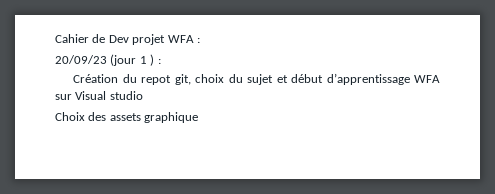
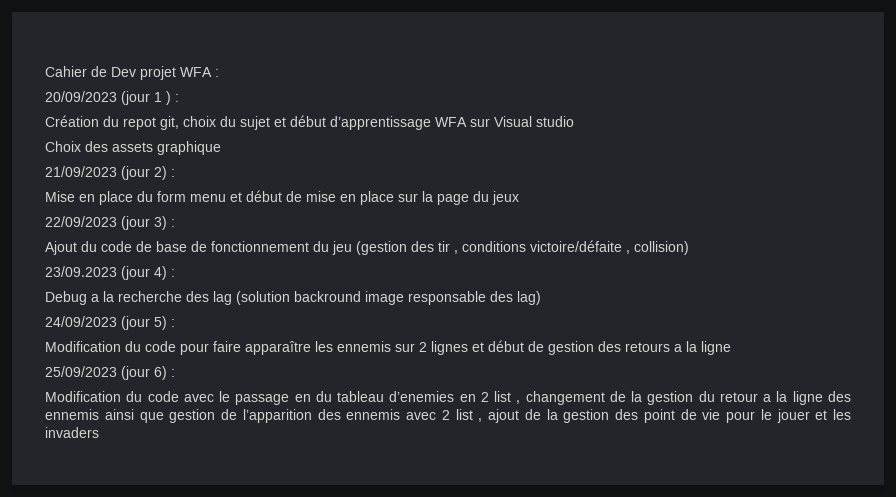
- 20/09/23 (jour 1 ) :
+ 20/09/2023 (jour 1 ) :
+ 21/09/2023 (jour 2) :
+ Mise en place du form menu et début de mise en place sur la page du jeux
+ 22/09/2023 (jour 3) :
+ Ajout du code de base de fonctionnement du jeu (gestion des tir , conditions victoire/défaite , collision)
+ 23/09.2023 (jour 4) :
+ Debug a la recherche des lag (solution backround image responsable des lag)
+ 24/09/2023 (jour 5) :
+ Modification du code pour faire apparaître les ennemis sur 2 lignes et début de gestion des retours a la ligne
+ 25/09/2023 (jour 6) :
+ Modification du code avec le passage en du tableau d’enemies en 2 list , changement de la gestion du retour a la ligne des ennemis ainsi que gestion de l’apparition des ennemis avec 2 list , ajout de la gestion des point de vie pour le jouer et les invaders

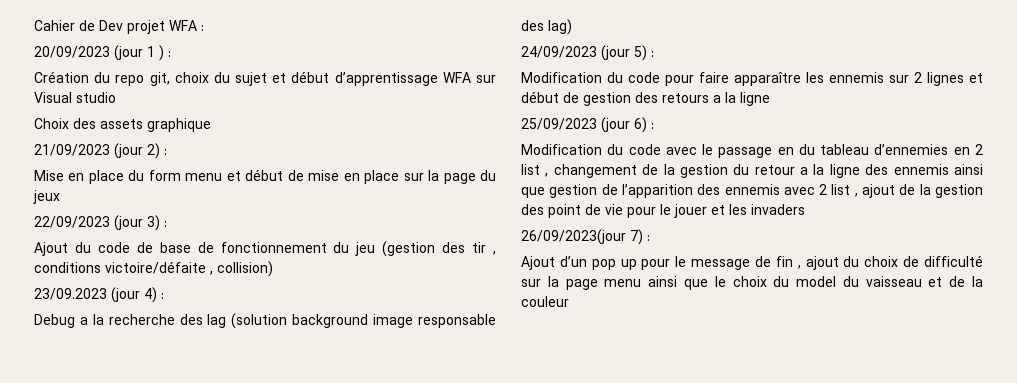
- Création du repot git, choix du sujet et début d’apprentissage WFA sur Visual studio
+ Création du repo git, choix du sujet et début d’apprentissage WFA sur Visual studio
- Debug a la recherche des lag (solution backround image responsable des lag)
+ Debug a la recherche des lag (solution background image responsable des lag)
- Modification du code avec le passage en du tableau d’enemies en 2 list , changement de la gestion du retour a la ligne des ennemis ainsi que gestion de l’apparition des ennemis avec 2 list , ajout de la gestion des point de vie pour le jouer et les invaders
+ Modification du code avec le passage en du tableau d’ennemies en 2 list , changement de la gestion du retour a la ligne des ennemis ainsi que gestion de l’apparition des ennemis avec 2 list , ajout de la gestion des point de vie pour le jouer et les invaders
+ 26/09/2023(jour 7) :
+ Ajout d’un pop up pour le message de fin , ajout du choix de difficulté sur la page menu ainsi que le choix du model du vaisseau et de la couleur

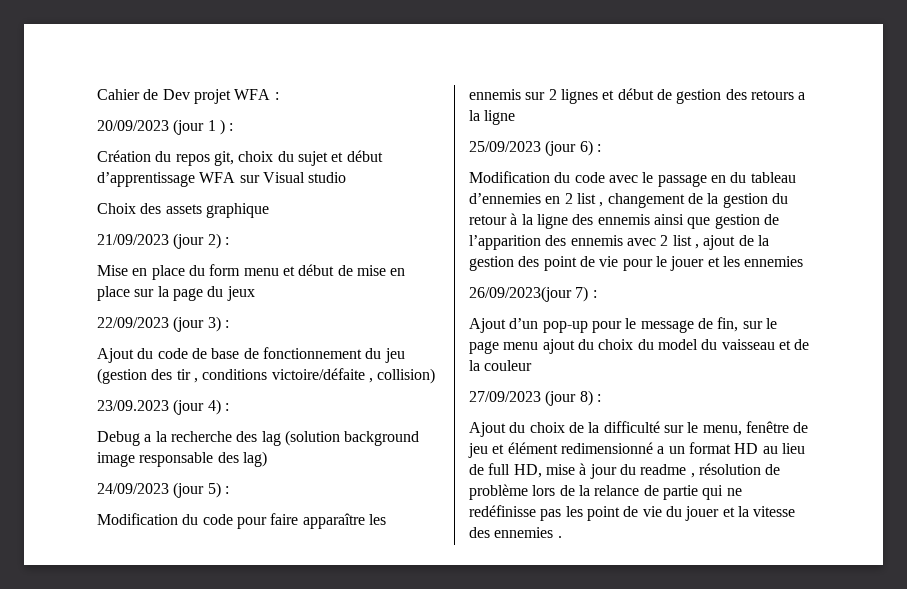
- Création du repo git, choix du sujet et début d’apprentissage WFA sur Visual studio
+ Création du repos git, choix du sujet et début d’apprentissage WFA sur Visual studio
- Modification du code avec le passage en du tableau d’ennemies en 2 list , changement de la gestion du retour a la ligne des ennemis ainsi que gestion de l’apparition des ennemis avec 2 list , ajout de la gestion des point de vie pour le jouer et les invaders
+ Modification du code avec le passage en du tableau d’ennemies en 2 list , changement de la gestion du retour à la ligne des ennemis ainsi que gestion de l’apparition des ennemis avec 2 list , ajout de la gestion des point de vie pour le jouer et les ennemies
- Ajout d’un pop up pour le message de fin , ajout du choix de difficulté sur la page menu ainsi que le choix du model du vaisseau et de la couleur
+ Ajout d’un pop-up pour le message de fin, sur le page menu ajout du choix du model du vaisseau et de la couleur
+ 27/09/2023 (jour 8) :
+ Ajout du choix de la difficulté sur le menu, fenêtre de jeu et élément redimensionné a un format HD au lieu de full HD, mise à jour du readme , résolution de problème lors de la relance de partie qui ne redéfinisse pas les point de vie du jouer et la vitesse des ennemies .

